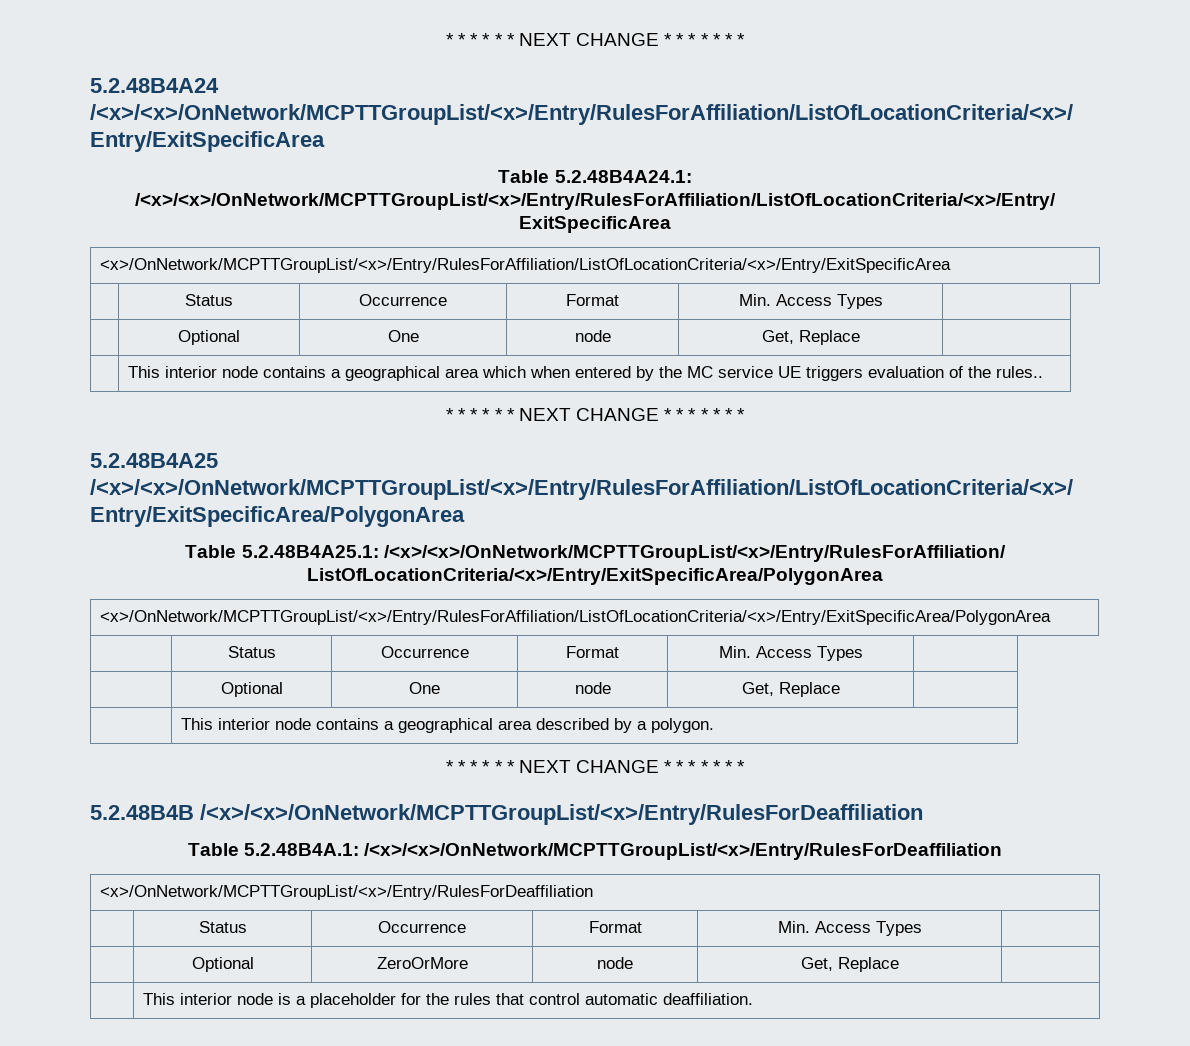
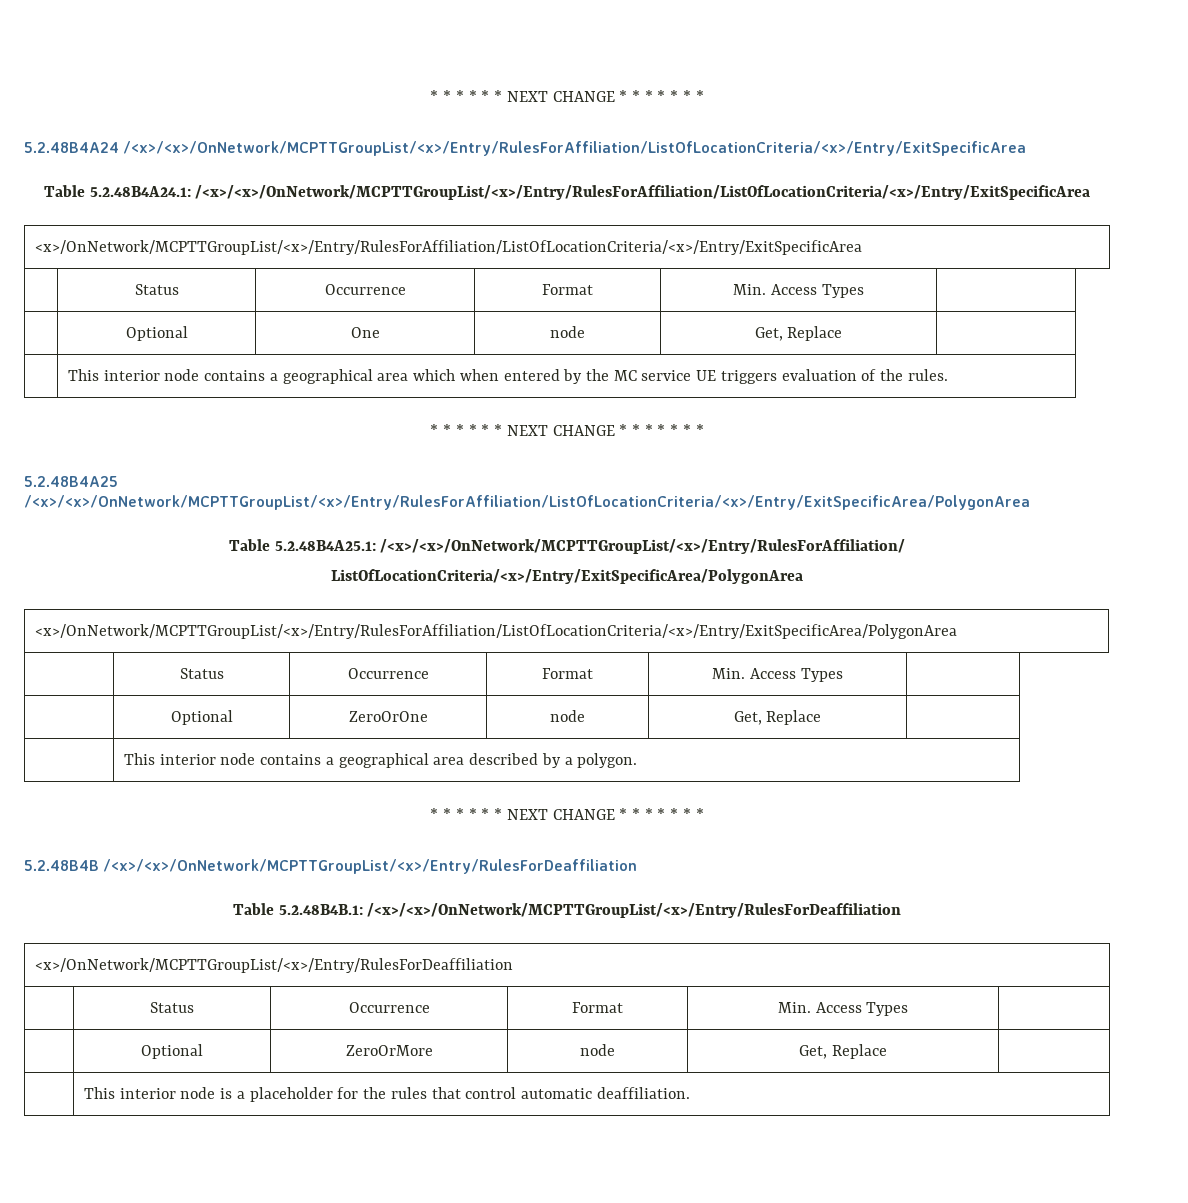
- | This interior node contains a geographical area which when entered by the MC service UE triggers evaluation of the rules..
+ | This interior node contains a geographical area which when entered by the MC service UE triggers evaluation of the rules.
  <x>/OnNetwork/MCPTTGroupList/<x>/Entry/RulesForAffiliation/ListOfLocationCriteria/<x>/Entry/ExitSpecificArea/PolygonArea
  | Status | Occurrence | Format | Min. Access Types |
- | Optional | One | node | Get, Replace |
+ | Optional | ZeroOrOne | node | Get, Replace |
- Table 5.2.48B4A.1: /<x>/<x>/OnNetwork/MCPTTGroupList/<x>/Entry/RulesForDeaffiliation
+ Table 5.2.48B4B.1: /<x>/<x>/OnNetwork/MCPTTGroupList/<x>/Entry/RulesForDeaffiliation

